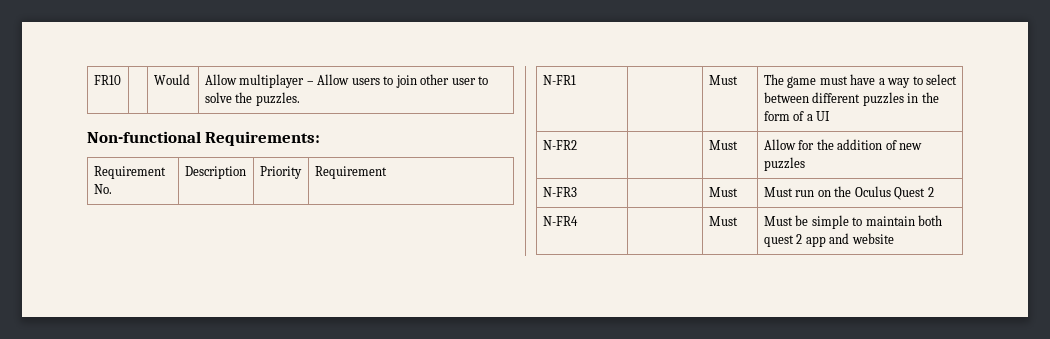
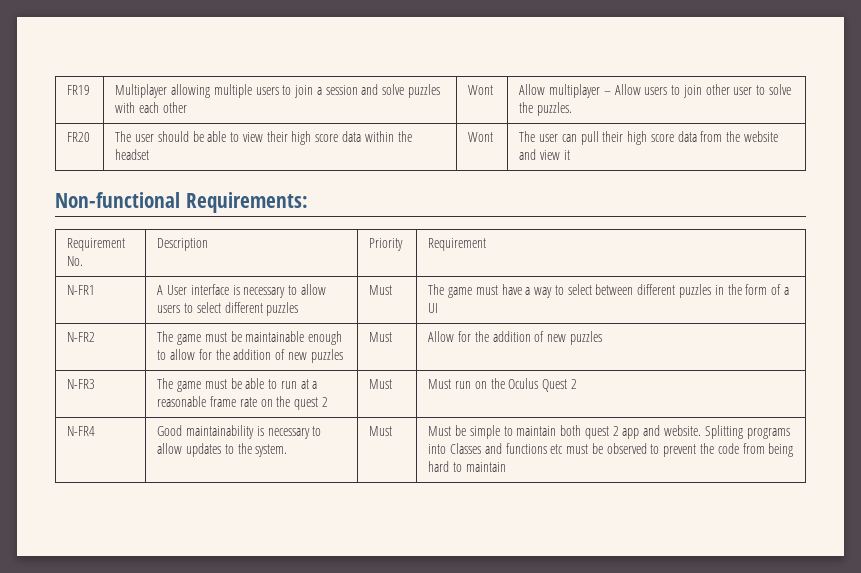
- FR10 | | Would | Allow multiplayer – Allow users to join other user to solve the puzzles.
+ FR19 | Multiplayer allowing multiple users to join a session and solve puzzles with each other | Wont | Allow multiplayer – Allow users to join other user to solve the puzzles.
+ FR20 | The user should be able to view their high score data within the headset | Wont | The user can pull their high score data from the website and view it
- N-FR1 | | Must | The game must have a way to select between different puzzles in the form of a UI
+ N-FR1 | A User interface is necessary to allow users to select different puzzles | Must | The game must have a way to select between different puzzles in the form of a UI
- N-FR2 | | Must | Allow for the addition of new puzzles
+ N-FR2 | The game must be maintainable enough to allow for the addition of new puzzles | Must | Allow for the addition of new puzzles
- N-FR3 | | Must | Must run on the Oculus Quest 2
+ N-FR3 | The game must be able to run at a reasonable frame rate on the quest 2 | Must | Must run on the Oculus Quest 2
+ Good maintainability is necessary to allow updates to the system.
- Must be simple to maintain both quest 2 app and website
+ Must be simple to maintain both quest 2 app and website. Splitting programs into Classes and functions etc must be observed to prevent the code from being hard to maintain

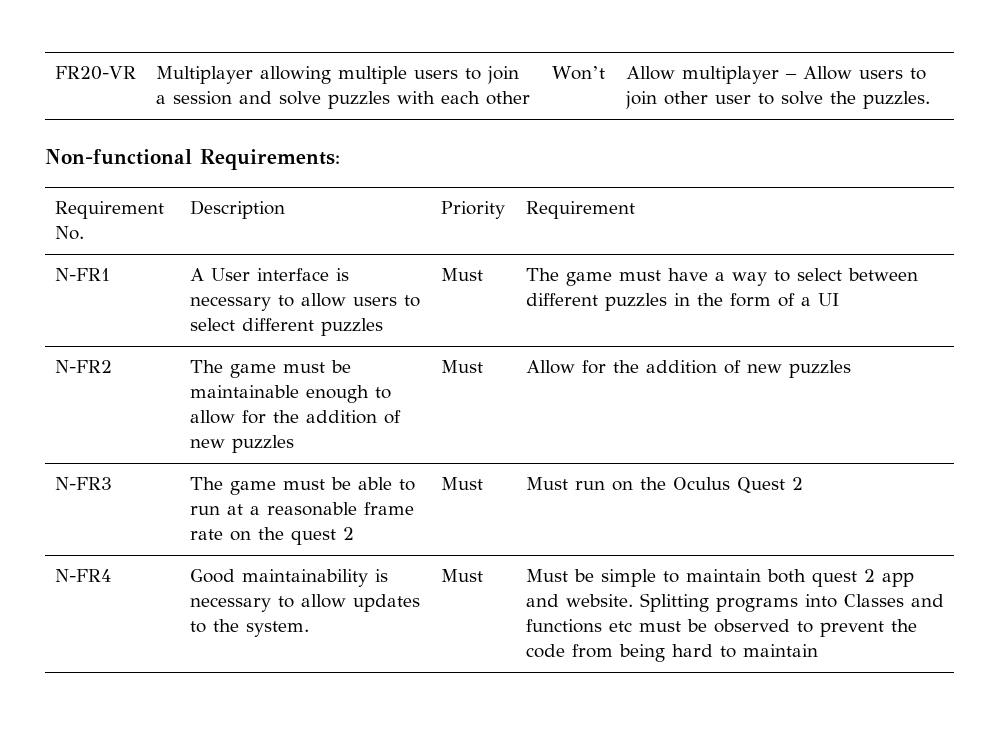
- FR19 | Multiplayer allowing multiple users to join a session and solve puzzles with each other | Wont | Allow multiplayer – Allow users to join other user to solve the puzzles.
+ FR20-VR | Multiplayer allowing multiple users to join a session and solve puzzles with each other | Won’t | Allow multiplayer – Allow users to join other user to solve the puzzles.
- FR20 | The user should be able to view their high score data within the headset | Wont | The user can pull their high score data from the website and view it

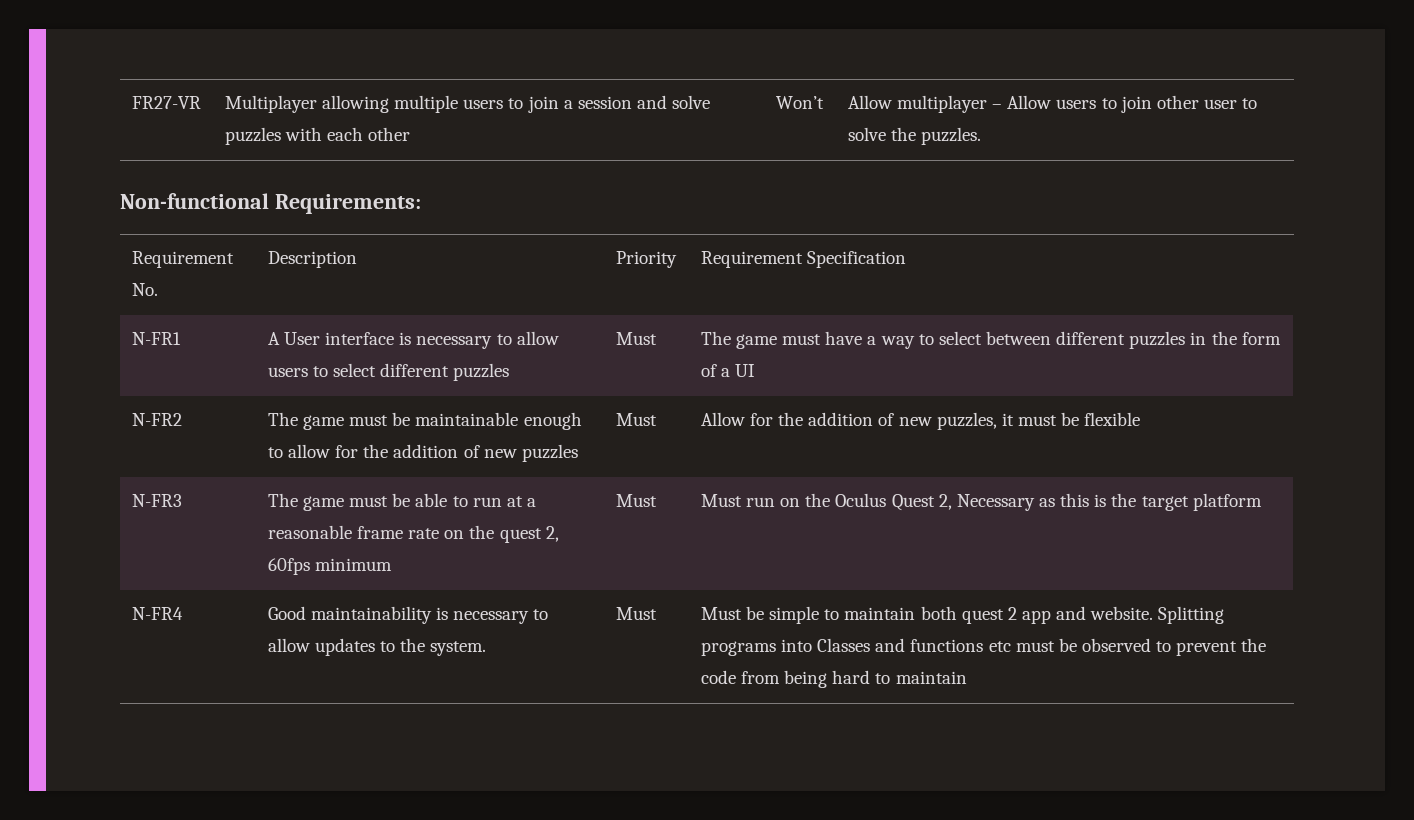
- FR20-VR | Multiplayer allowing multiple users to join a session and solve puzzles with each other | Won’t | Allow multiplayer – Allow users to join other user to solve the puzzles.
+ FR27-VR | Multiplayer allowing multiple users to join a session and solve puzzles with each other | Won’t | Allow multiplayer – Allow users to join other user to solve the puzzles.
- Requirement No. | Description | Priority | Requirement
+ Requirement No. | Description | Priority | Requirement Specification
- N-FR2 | The game must be maintainable enough to allow for the addition of new puzzles | Must | Allow for the addition of new puzzles
+ N-FR2 | The game must be maintainable enough to allow for the addition of new puzzles | Must | Allow for the addition of new puzzles, it must be flexible
- N-FR3 | The game must be able to run at a reasonable frame rate on the quest 2 | Must | Must run on the Oculus Quest 2
+ N-FR3 | The game must be able to run at a reasonable frame rate on the quest 2, 60fps minimum | Must | Must run on the Oculus Quest 2, Necessary as this is the target platform

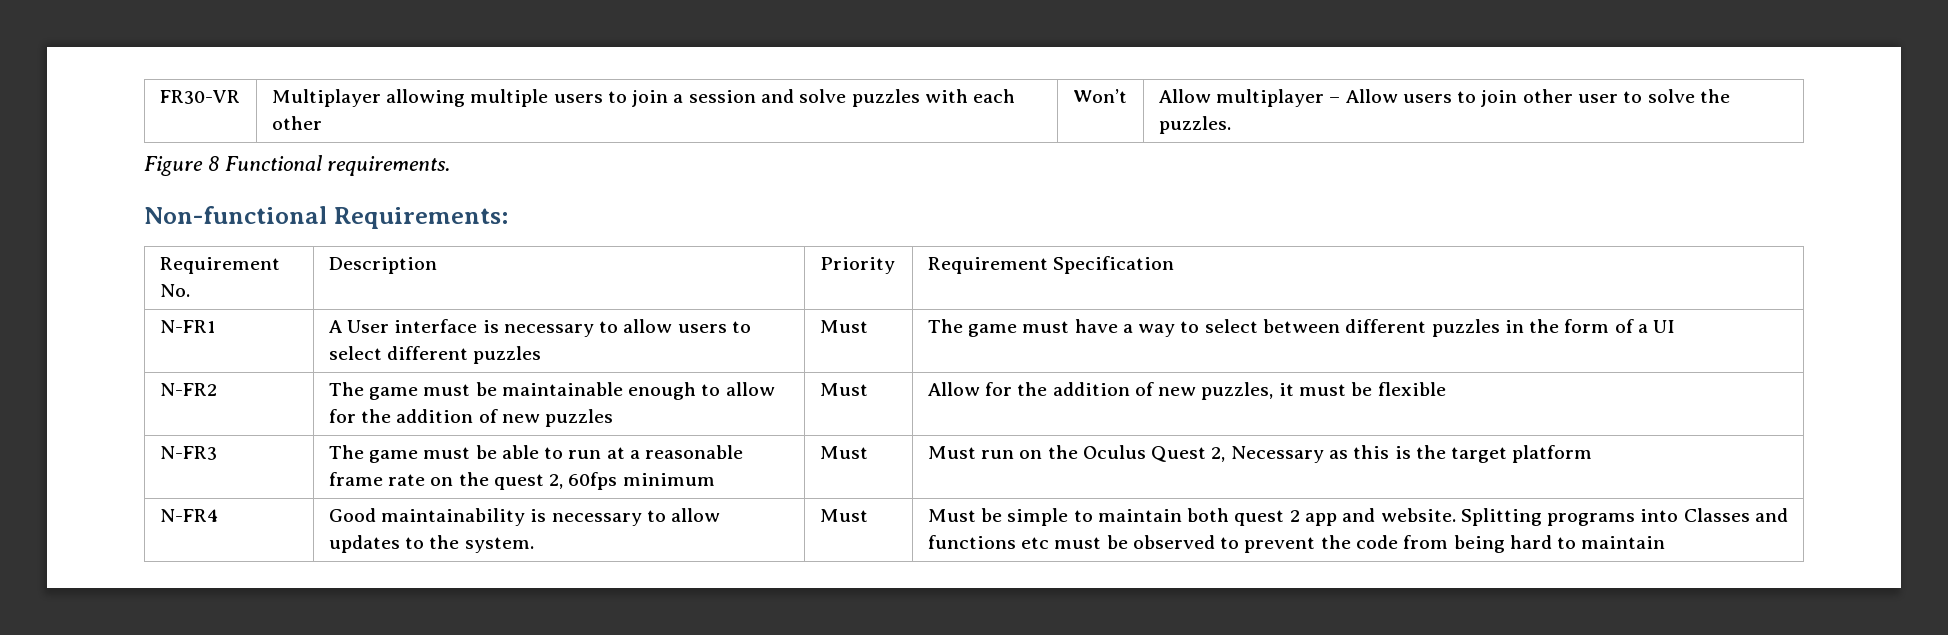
- FR27-VR | Multiplayer allowing multiple users to join a session and solve puzzles with each other | Won’t | Allow multiplayer – Allow users to join other user to solve the puzzles.
+ FR30-VR | Multiplayer allowing multiple users to join a session and solve puzzles with each other | Won’t | Allow multiplayer – Allow users to join other user to solve the puzzles.
+ Figure 8 Functional requirements.

